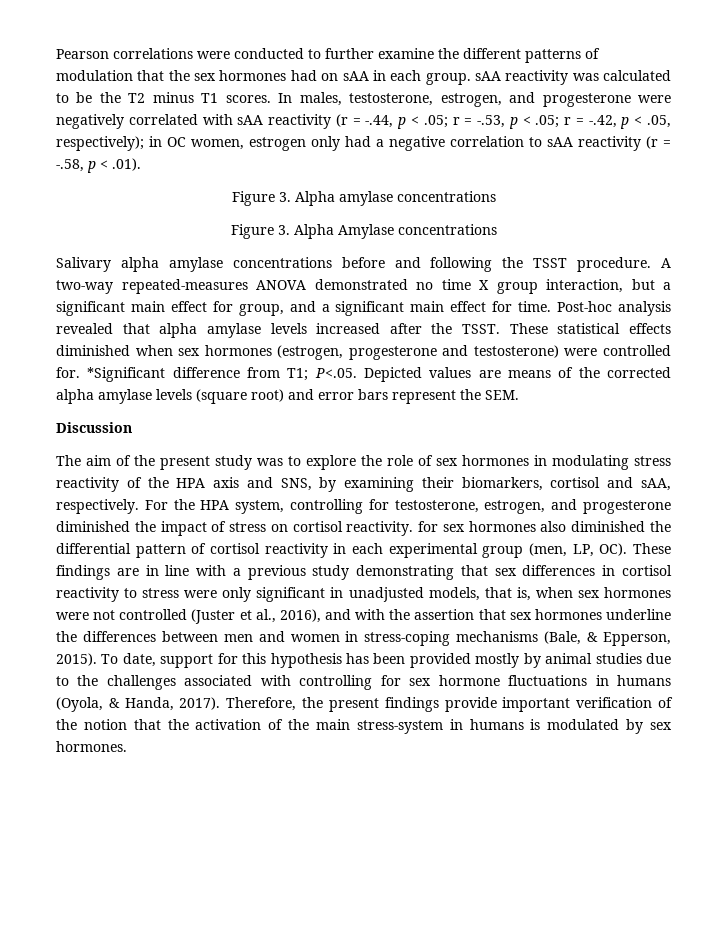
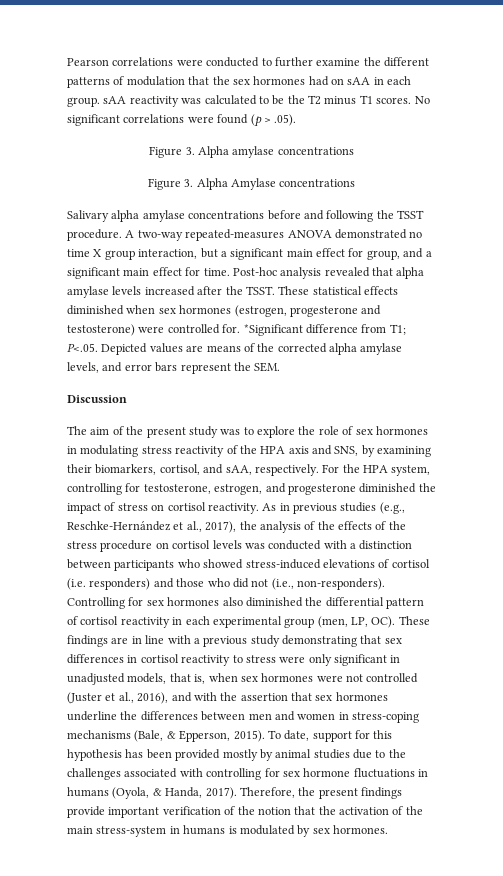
- In males, testosterone, estrogen, and progesterone were negatively correlated with sAA reactivity (r = -.44, p < .05; r = -.53, p < .05; r = -.42, p < .05, respectively); in OC women, estrogen only had a negative correlation to sAA reactivity (r = -.58, p < .01).
+ No significant correlations were found (p > .05).
- *Significant difference from T1; P<.05. Depicted values are means of the corrected alpha amylase levels (square root) and error bars represent the SEM.
+ *Significant difference from T1; P<.05. Depicted values are means of the corrected alpha amylase levels, and error bars represent the SEM.
- The aim of the present study was to explore the role of sex hormones in modulating stress reactivity of the HPA axis and SNS, by examining their biomarkers, cortisol and sAA, respectively.
+ The aim of the present study was to explore the role of sex hormones in modulating stress reactivity of the HPA axis and SNS, by examining their biomarkers, cortisol, and sAA, respectively.
- For the HPA system, controlling for testosterone, estrogen, and progesterone diminished the impact of stress on cortisol reactivity. for sex hormones also diminished the differential pattern of cortisol reactivity in each experimental group (men, LP, OC). These findings are in line with a previous study demonstrating that sex differences in cortisol reactivity to stress were only significant in unadjusted models, that is, when sex hormones were not controlled (Juster et al., 2016), and with the assertion that sex hormones underline the differences between men and women in stress-coping mechanisms (Bale, & Epperson, 2015).
+ For the HPA system, controlling for testosterone, estrogen, and progesterone diminished the impact of stress on cortisol reactivity. As in previous studies (e.g., Reschke-Hernández et al., 2017), the analysis of the effects of the stress procedure on cortisol levels was conducted with a distinction between participants who showed stress-induced elevations of cortisol (i.e. responders) and those who did not (i.e., non-responders). Controlling for sex hormones also diminished the differential pattern of cortisol reactivity in each experimental group (men, LP, OC). These findings are in line with a previous study demonstrating that sex differences in cortisol reactivity to stress were only significant in unadjusted models, that is, when sex hormones were not controlled (Juster et al., 2016), and with the assertion that sex hormones underline the differences between men and women in stress-coping mechanisms (Bale, & Epperson, 2015).

